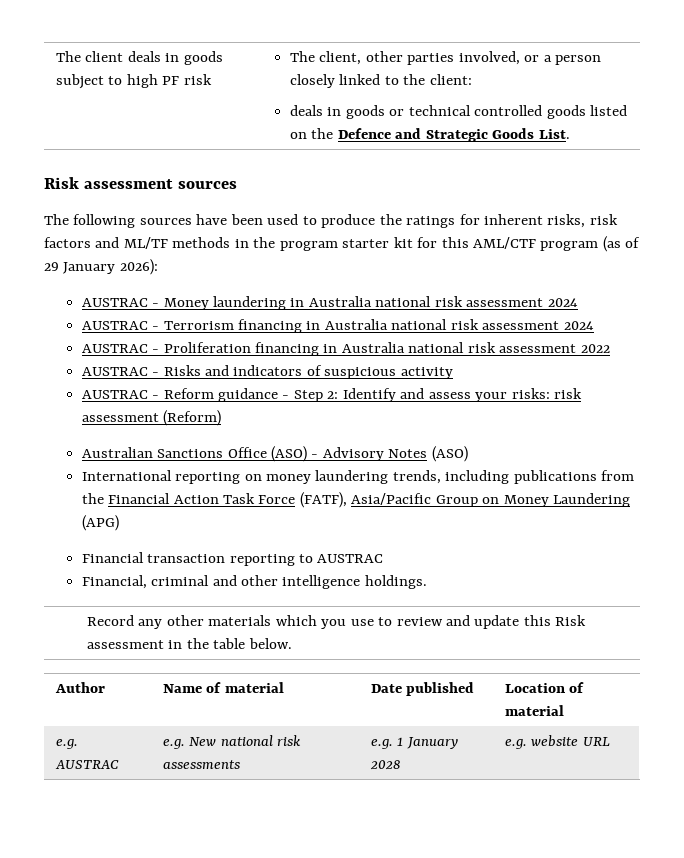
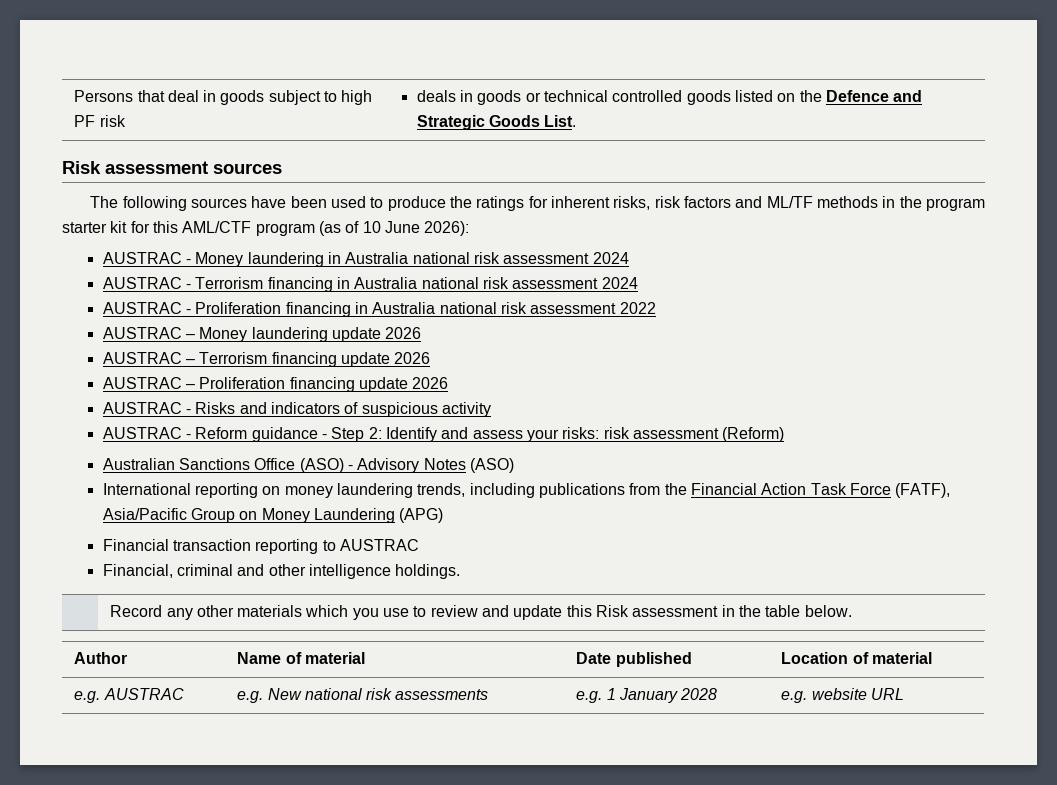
- The client deals in goods subject to high PF risk | The client, other parties involved, or a person closely linked to the client:
- deals in goods or technical controlled goods listed on the Defence and Strategic Goods List.
+ Persons that deal in goods subject to high PF risk | deals in goods or technical controlled goods listed on the Defence and Strategic Goods List.
- The following sources have been used to produce the ratings for inherent risks, risk factors and ML/TF methods in the program starter kit for this AML/CTF program (as of 29 January 2026):
+ The following sources have been used to produce the ratings for inherent risks, risk factors and ML/TF methods in the program starter kit for this AML/CTF program (as of 10 June 2026):
+ AUSTRAC – Money laundering update 2026
+ AUSTRAC – Terrorism financing update 2026
+ AUSTRAC – Proliferation financing update 2026

